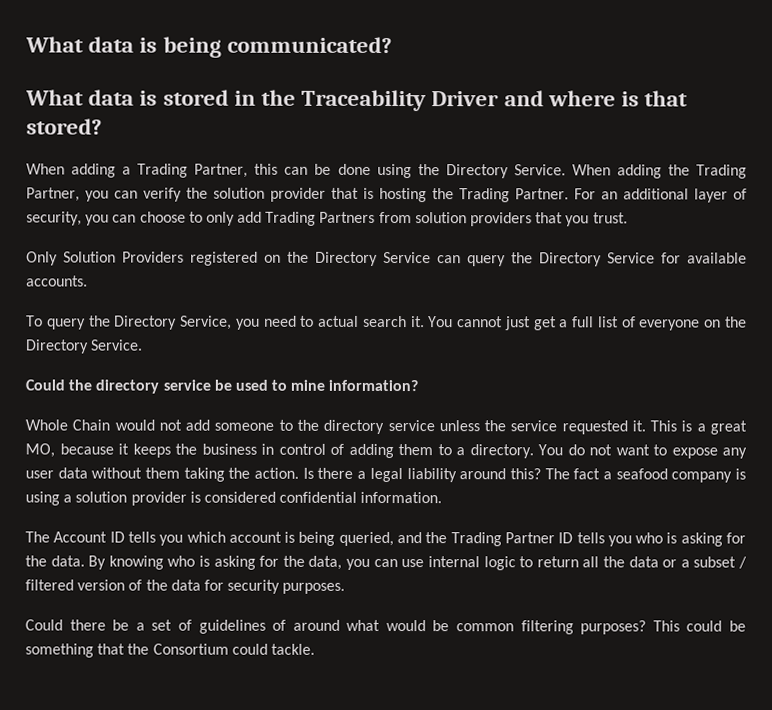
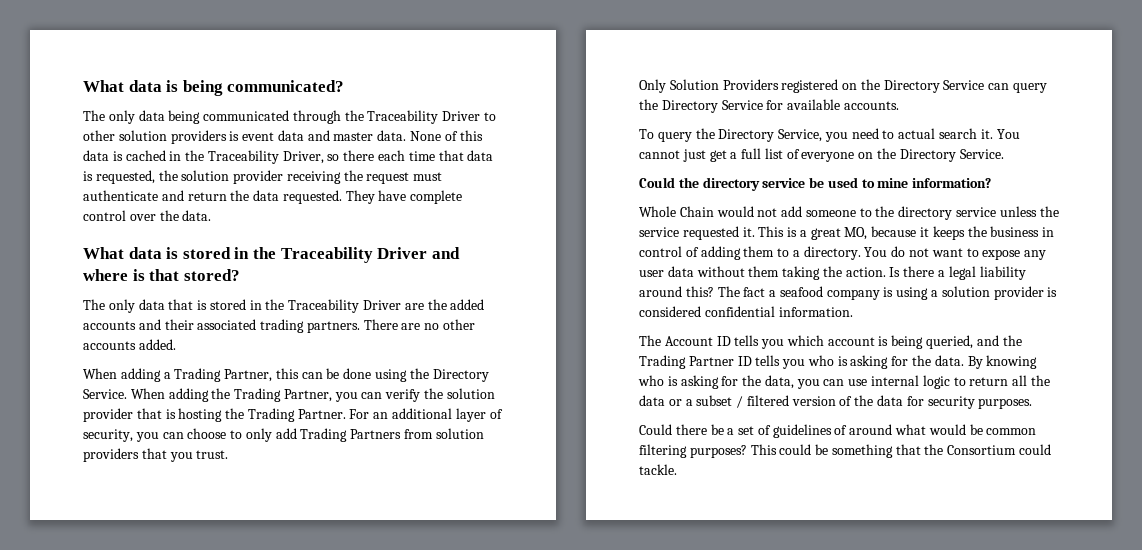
+ The only data being communicated through the Traceability Driver to other solution providers is event data and master data. None of this data is cached in the Traceability Driver, so there each time that data is requested, the solution provider receiving the request must authenticate and return the data requested. They have complete control over the data.
+ The only data that is stored in the Traceability Driver are the added accounts and their associated trading partners. There are no other accounts added.

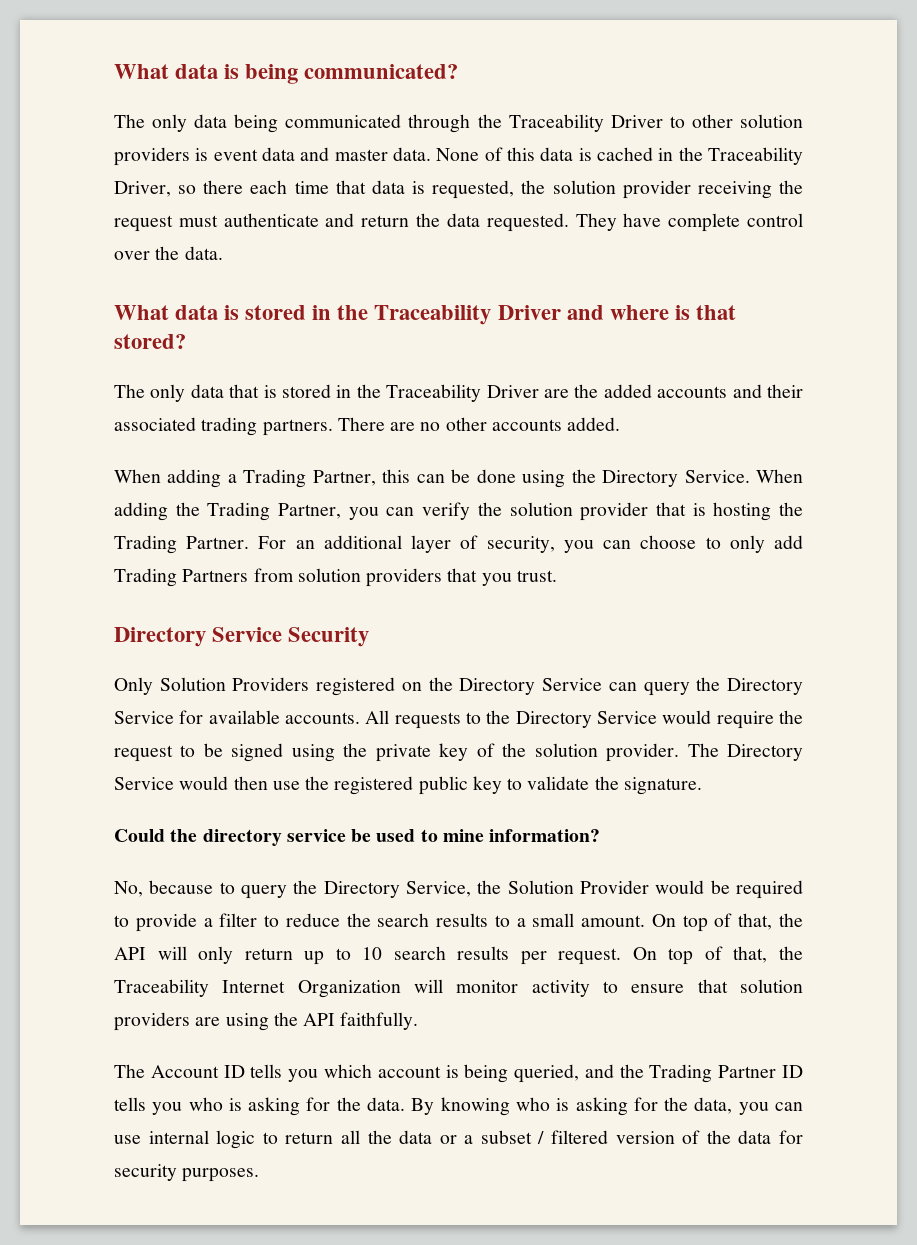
+ Directory Service Security
- Only Solution Providers registered on the Directory Service can query the Directory Service for available accounts.
- To query the Directory Service, you need to actual search it. You cannot just get a full list of everyone on the Directory Service.
+ Only Solution Providers registered on the Directory Service can query the Directory Service for available accounts. All requests to the Directory Service would require the request to be signed using the private key of the solution provider. The Directory Service would then use the registered public key to validate the signature.
- Whole Chain would not add someone to the directory service unless the service requested it. This is a great MO, because it keeps the business in control of adding them to a directory. You do not want to expose any user data without them taking the action. Is there a legal liability around this? The fact a seafood company is using a solution provider is considered confidential information.
+ No, because to query the Directory Service, the Solution Provider would be required to provide a filter to reduce the search results to a small amount. On top of that, the API will only return up to 10 search results per request. On top of that, the Traceability Internet Organization will monitor activity to ensure that solution providers are using the API faithfully.
- Could there be a set of guidelines of around what would be common filtering purposes? This could be something that the Consortium could tackle.

